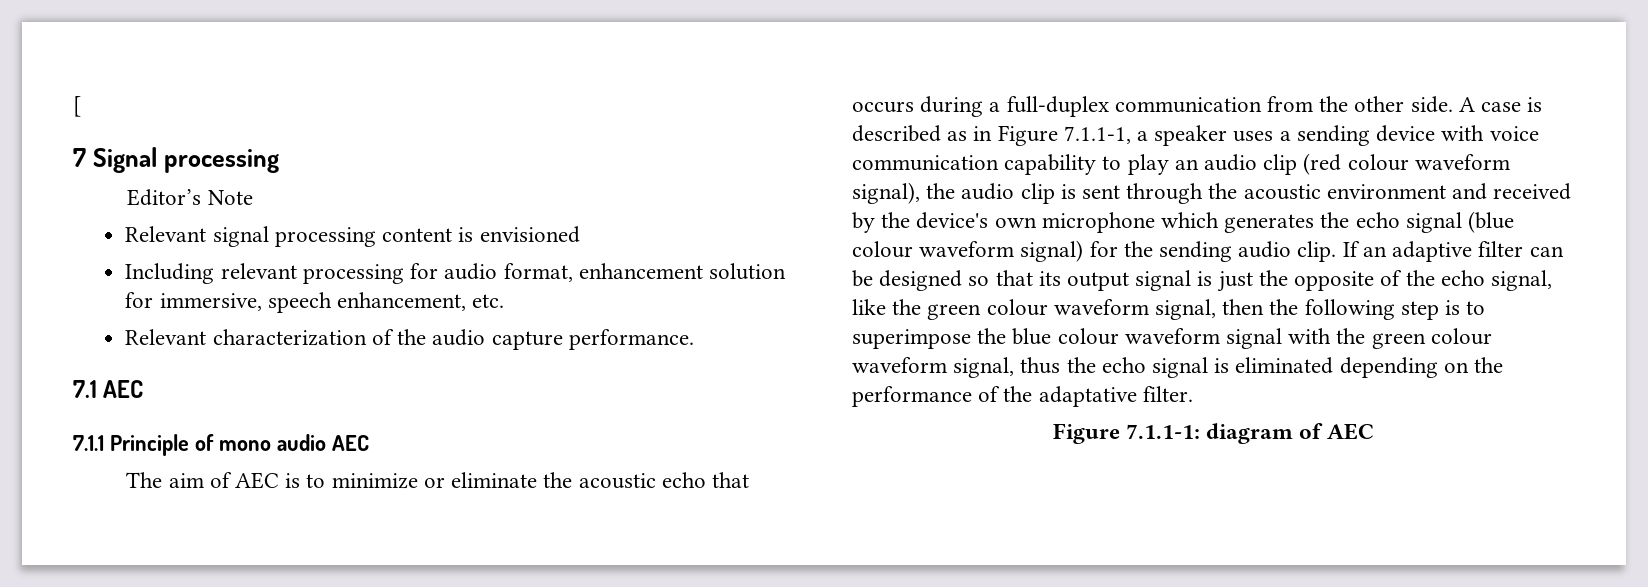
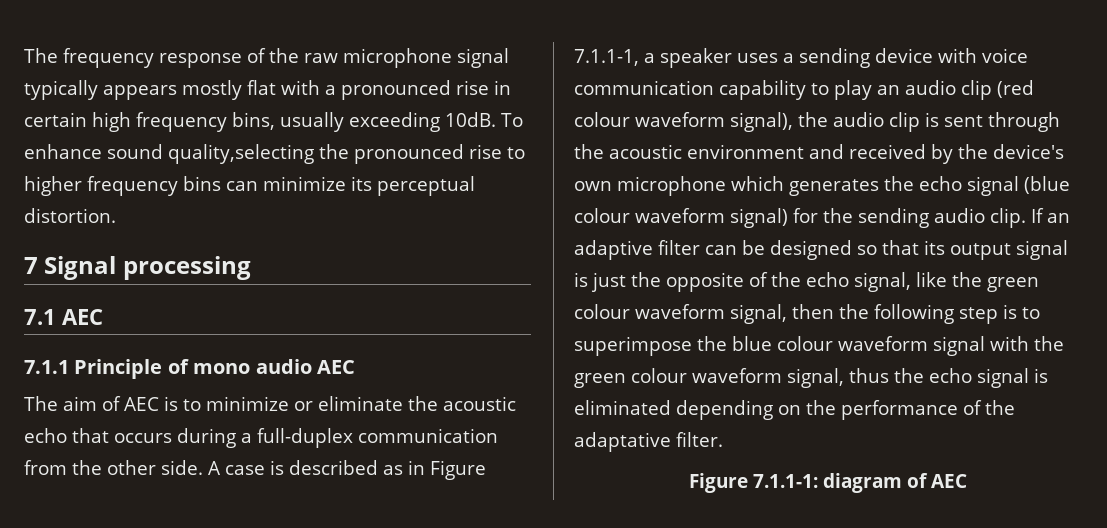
- [
+ The frequency response of the raw microphone signal typically appears mostly flat with a pronounced rise in certain high frequency bins, usually exceeding 10dB. To enhance sound quality,selecting the pronounced rise to higher frequency bins can minimize its perceptual distortion.
  7 Signal processing
- Editor’s Note
- Relevant signal processing content is envisioned
- Including relevant processing for audio format, enhancement solution for immersive, speech enhancement, etc.
- Relevant characterization of the audio capture performance.

